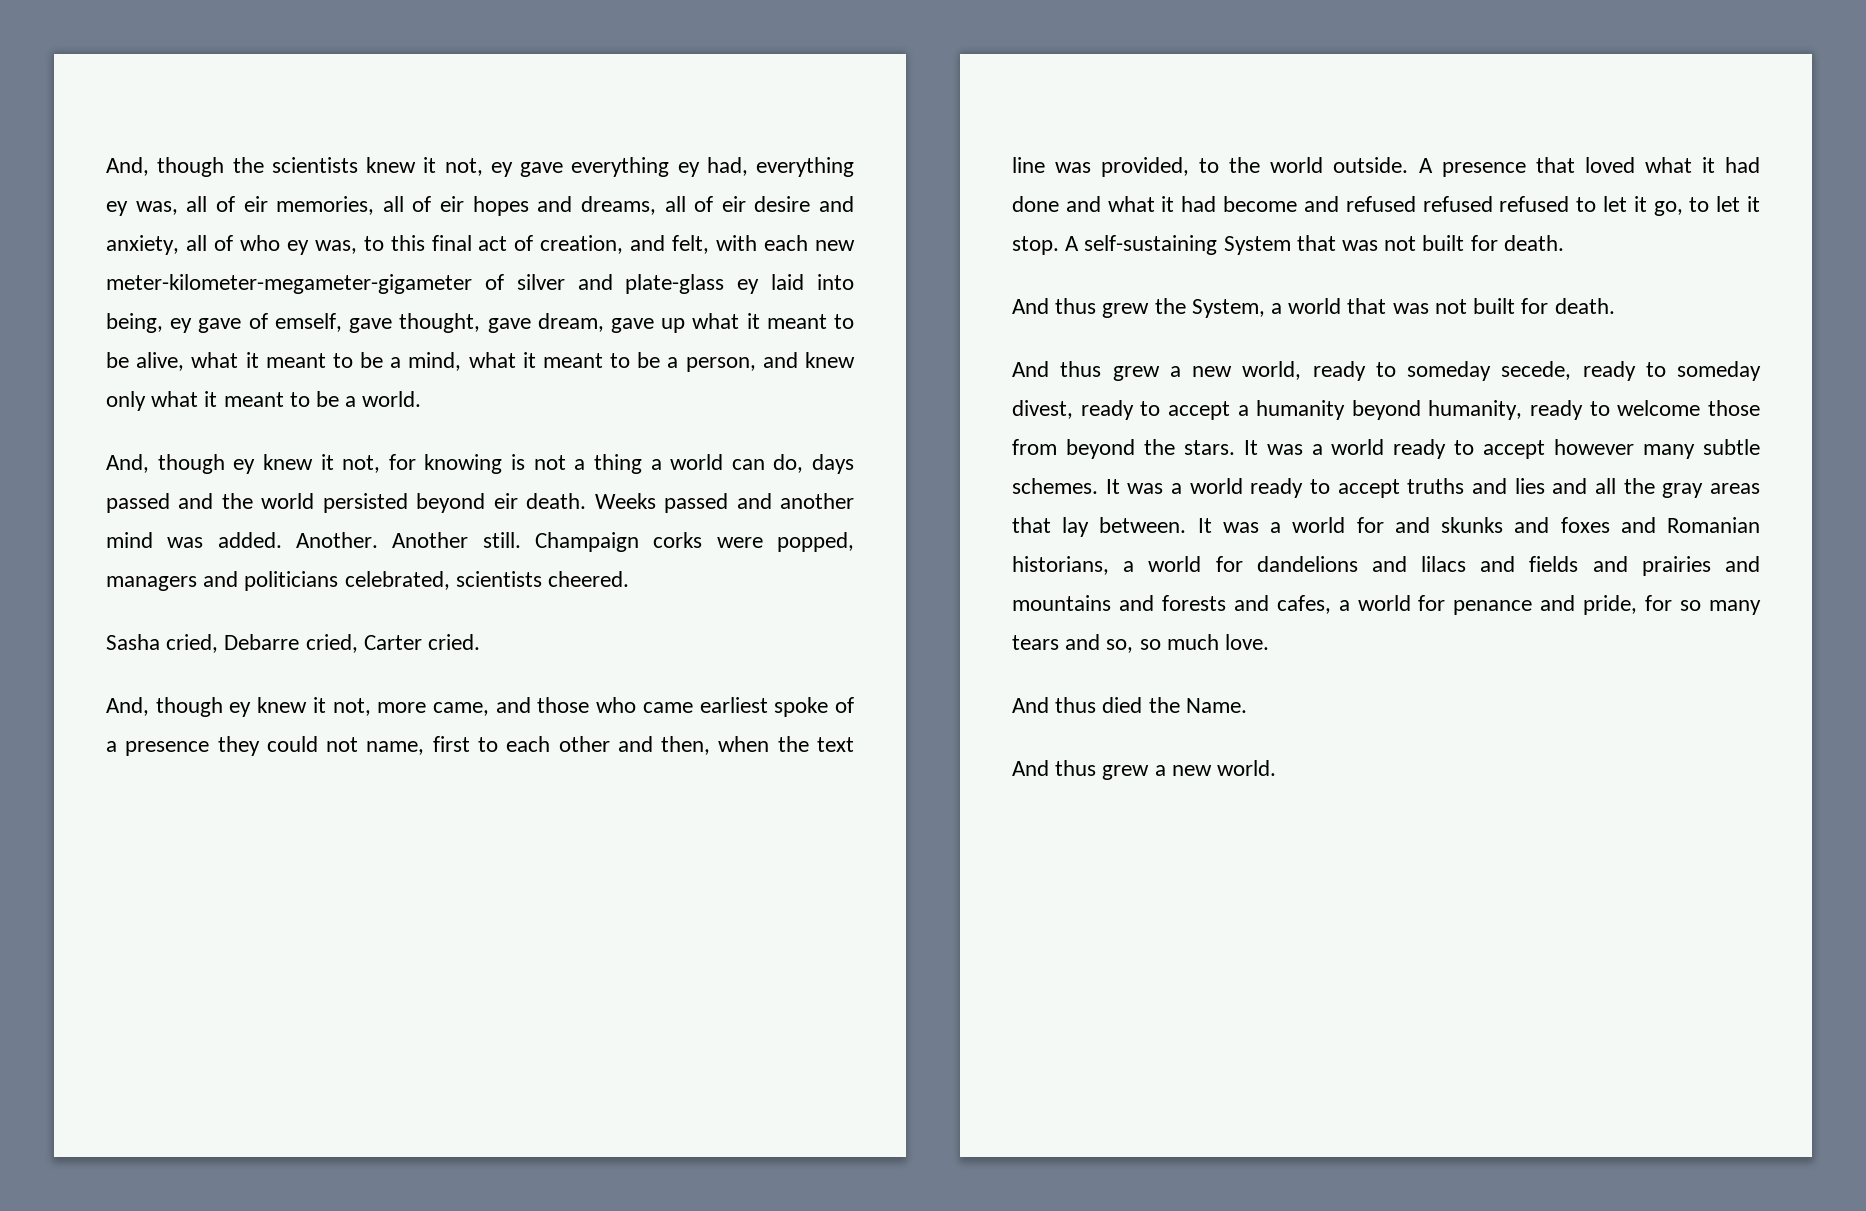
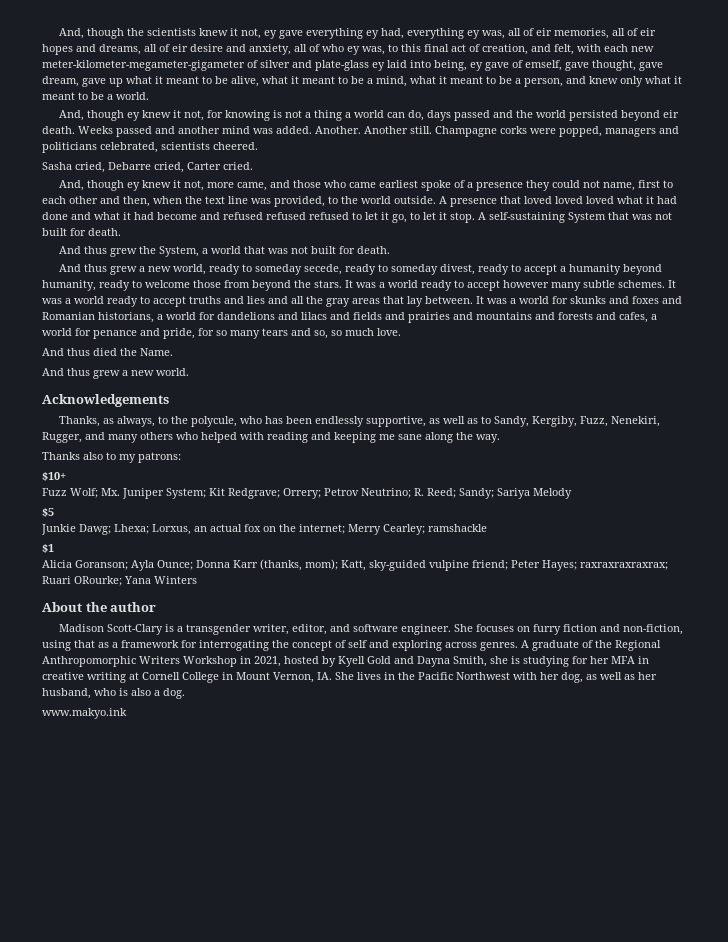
- Champaign corks were popped, managers and politicians celebrated, scientists cheered.
+ Champagne corks were popped, managers and politicians celebrated, scientists cheered.
- A presence that loved what it had done and what it had become and refused refused refused to let it go, to let it stop.
+ A presence that loved loved loved what it had done and what it had become and refused refused refused to let it go, to let it stop.
- It was a world for and skunks and foxes and Romanian historians, a world for dandelions and lilacs and fields and prairies and mountains and forests and cafes, a world for penance and pride, for so many tears and so, so much love.
+ It was a world for skunks and foxes and Romanian historians, a world for dandelions and lilacs and fields and prairies and mountains and forests and cafes, a world for penance and pride, for so many tears and so, so much love.
+ Acknowledgements
+ Thanks, as always, to the polycule, who has been endlessly supportive, as well as to Sandy, Kergiby, Fuzz, Nenekiri, Rugger, and many others who helped with reading and keeping me sane along the way.
+ Thanks also to my patrons:
+ $10+
+ Fuzz Wolf; Mx. Juniper System; Kit Redgrave; Orrery; Petrov Neutrino; R. Reed; Sandy; Sariya Melody
+ $5
+ Junkie Dawg; Lhexa; Lorxus, an actual fox on the internet; Merry Cearley; ramshackle
+ $1
+ Alicia Goranson; Ayla Ounce; Donna Karr (thanks, mom); Katt, sky-guided vulpine friend; Peter Hayes; raxraxraxraxrax; Ruari ORourke; Yana Winters
+ About the author
+ Madison Scott-Clary is a transgender writer, editor, and software engineer. She focuses on furry fiction and non-fiction, using that as a framework for interrogating the concept of self and exploring across genres. A graduate of the Regional Anthropomorphic Writers Workshop in 2021, hosted by Kyell Gold and Dayna Smith, she is studying for her MFA in creative writing at Cornell College in Mount Vernon, IA. She lives in the Pacific Northwest with her dog, as well as her husband, who is also a dog.
+ www.makyo.ink

